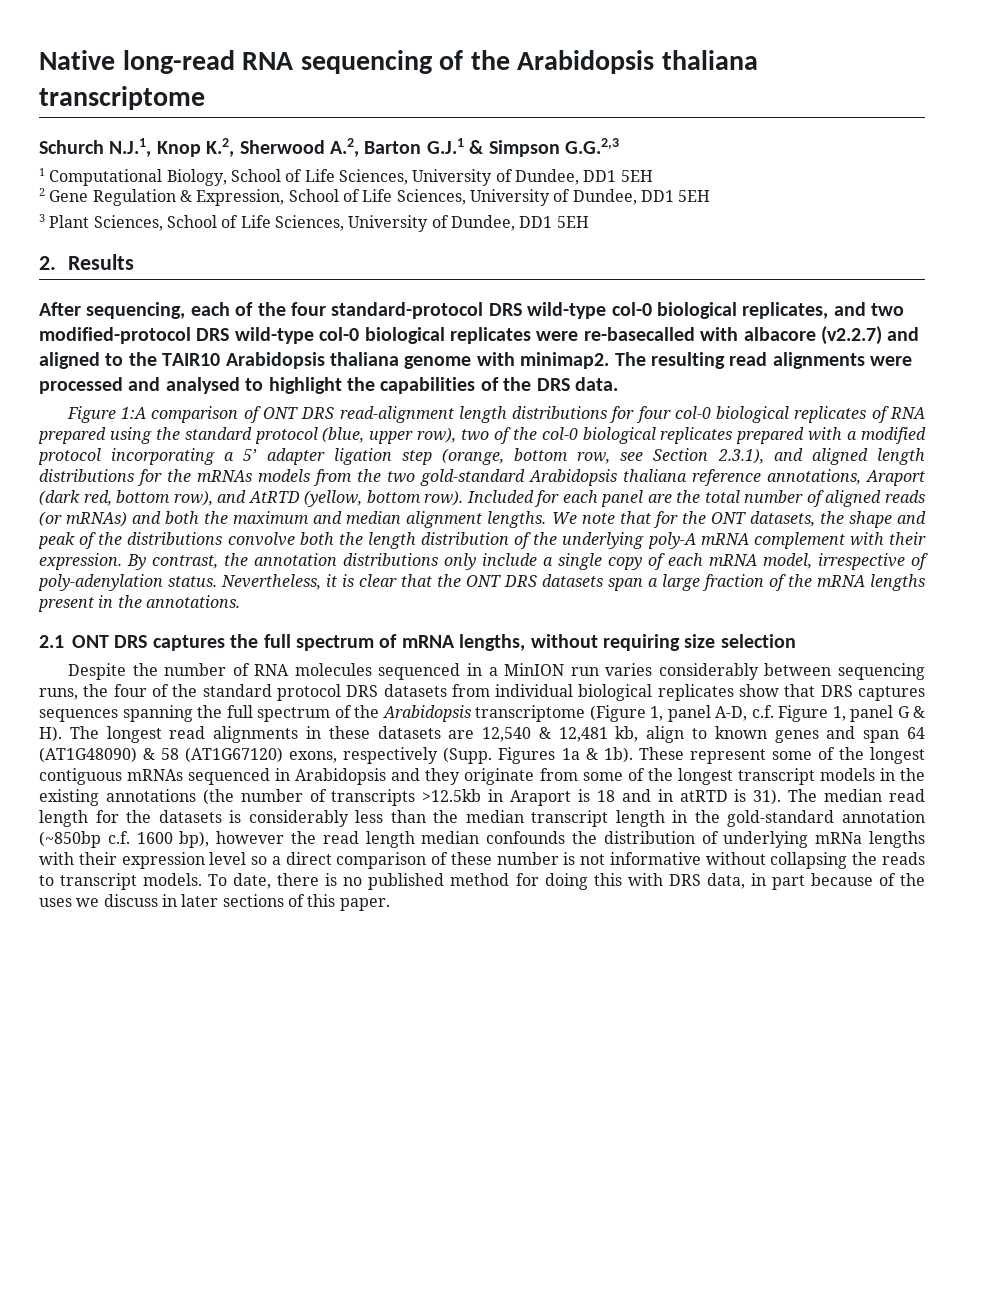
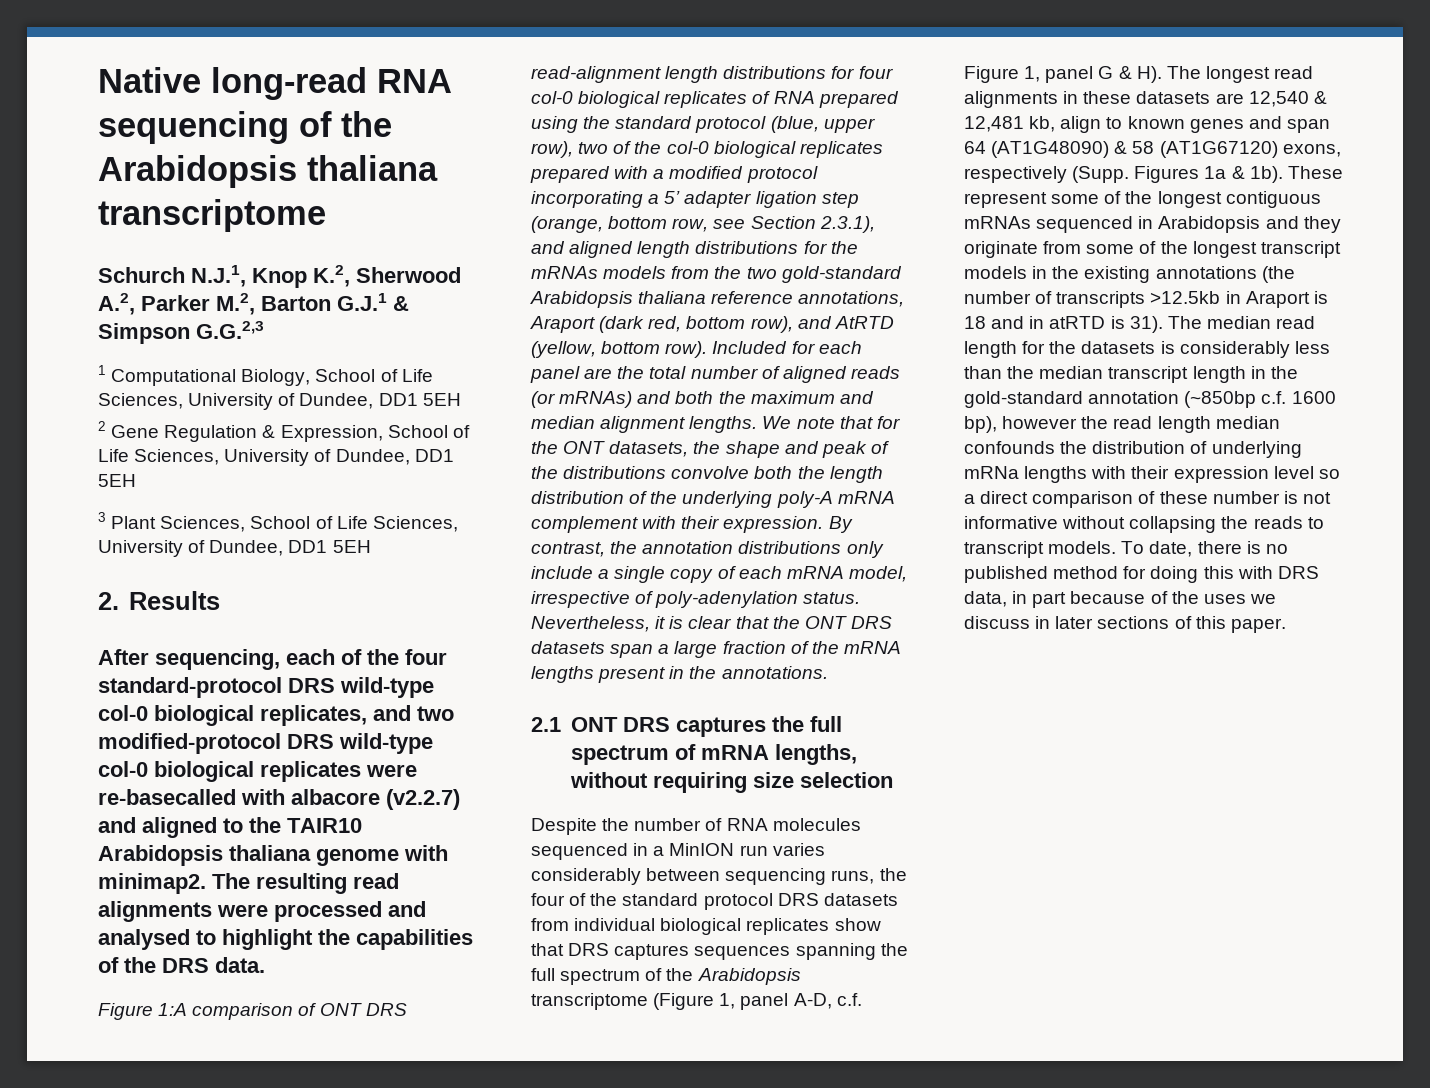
- Schurch N.J.1, Knop K.2, Sherwood A.2, Barton G.J.1 & Simpson G.G.2,3
+ Schurch N.J.1, Knop K.2, Sherwood A.2, Parker M.2, Barton G.J.1 & Simpson G.G.2,3

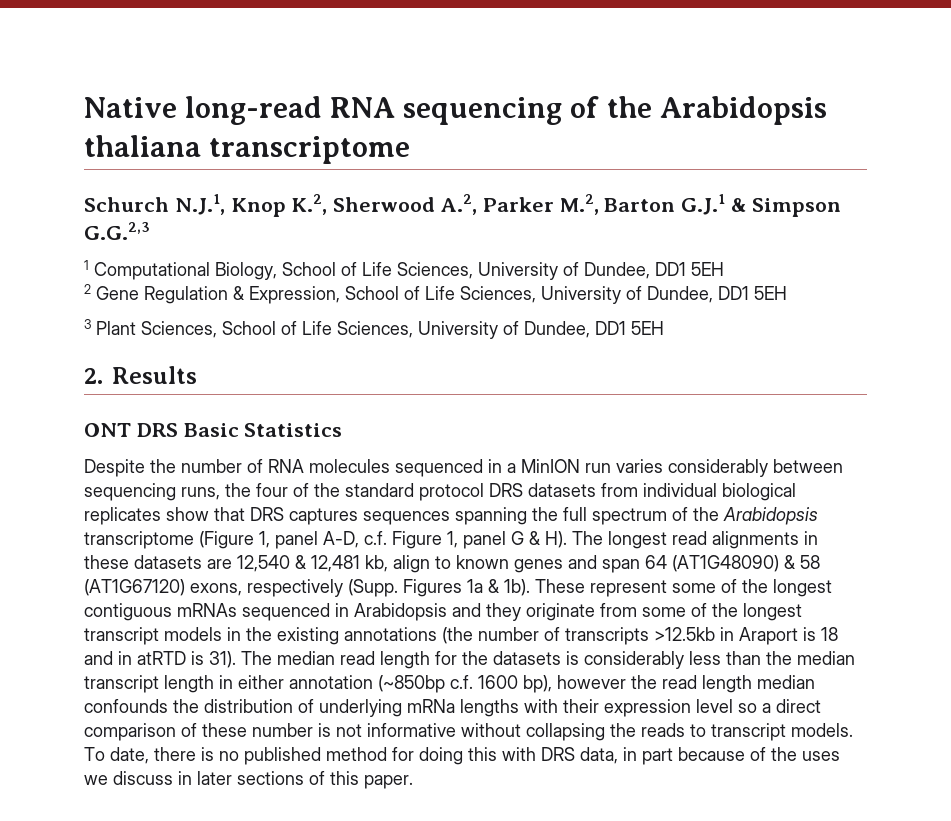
- After sequencing, each of the four standard-protocol DRS wild-type col-0 biological replicates, and two modified-protocol DRS wild-type col-0 biological replicates were re-basecalled with albacore (v2.2.7) and aligned to the TAIR10 Arabidopsis thaliana genome with minimap2. The resulting read alignments were processed and analysed to highlight the capabilities of the DRS data.
- Figure 1:A comparison of ONT DRS read-alignment length distributions for four col-0 biological replicates of RNA prepared using the standard protocol (blue, upper row), two of the col-0 biological replicates prepared with a modified protocol incorporating a 5’ adapter ligation step (orange, bottom row, see Section 2.3.1), and aligned length distributions for the mRNAs models from the two gold-standard Arabidopsis thaliana reference annotations, Araport (dark red, bottom row), and AtRTD (yellow, bottom row). Included for each panel are the total number of aligned reads (or mRNAs) and both the maximum and median alignment lengths. We note that for the ONT datasets, the shape and peak of the distributions convolve both the length distribution of the underlying poly-A mRNA complement with their expression. By contrast, the annotation distributions only include a single copy of each mRNA model, irrespective of poly-adenylation status. Nevertheless, it is clear that the ONT DRS datasets span a large fraction of the mRNA lengths present in the annotations.
- 2.1 ONT DRS captures the full spectrum of mRNA lengths, without requiring size selection
+ ONT DRS Basic Statistics
- The median read length for the datasets is considerably less than the median transcript length in the gold-standard annotation (~850bp c.f. 1600 bp), however the read length median confounds the distribution of underlying mRNa lengths with their expression level so a direct comparison of these number is not informative without collapsing the reads to transcript models.
+ The median read length for the datasets is considerably less than the median transcript length in either annotation (~850bp c.f. 1600 bp), however the read length median confounds the distribution of underlying mRNa lengths with their expression level so a direct comparison of these number is not informative without collapsing the reads to transcript models.

